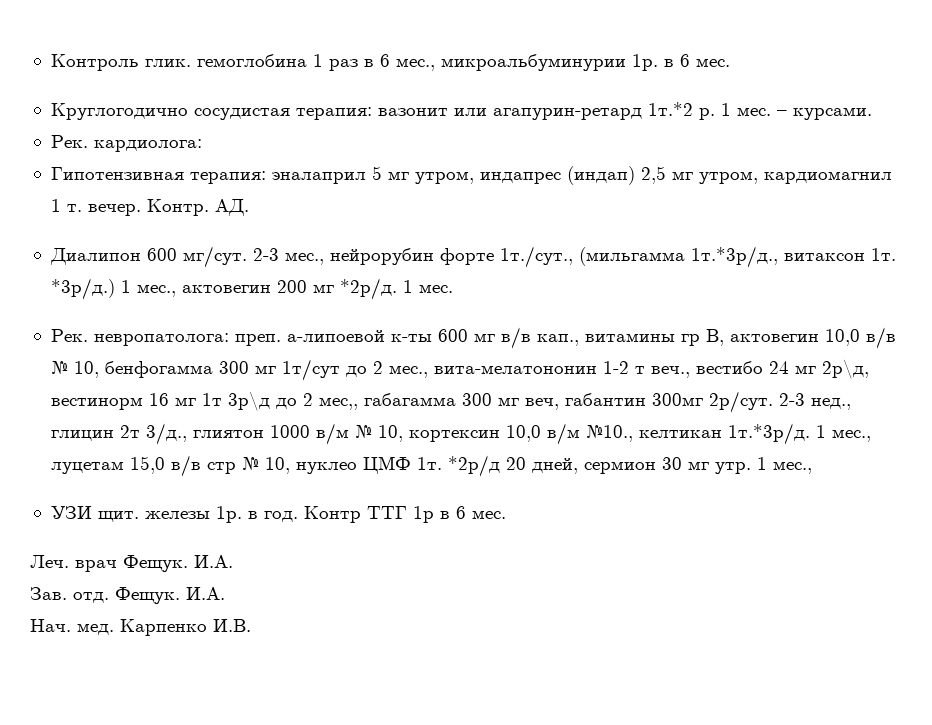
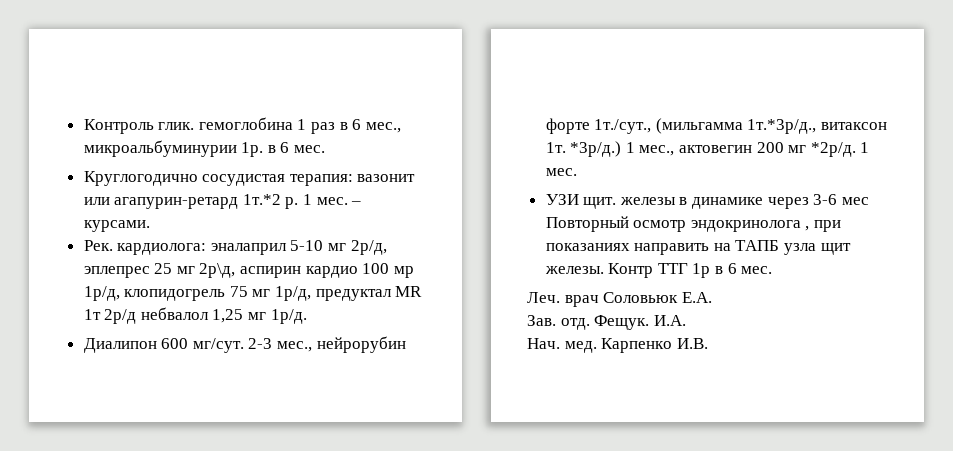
- Рек. кардиолога:
- Гипотензивная терапия: эналаприл 5 мг утром, индапрес (индап) 2,5 мг утром, кардиомагнил 1 т. вечер. Контр. АД.
+ Рек. кардиолога: эналаприл 5-10 мг 2р/д, эплепрес 25 мг 2р\д, аспирин кардио 100 мр 1р/д, клопидогрель 75 мг 1р/д, предуктал MR 1т 2р/д небвалол 1,25 мг 1р/д.
- Рек. невропатолога: преп. а-липоевой к-ты 600 мг в/в кап., витамины гр В, актовегин 10,0 в/в № 10, бенфогамма 300 мг 1т/сут до 2 мес., вита-мелатононин 1-2 т веч., вестибо 24 мг 2р\д, вестинорм 16 мг 1т 3р\д до 2 мес,, габагамма 300 мг веч, габантин 300мг 2р/сут. 2-3 нед., глицин 2т 3/д., глиятон 1000 в/м № 10, кортексин 10,0 в/м №10., келтикан 1т.*3р/д. 1 мес., луцетам 15,0 в/в стр № 10, нуклео ЦМФ 1т. *2р/д 20 дней, сермион 30 мг утр. 1 мес.,
- УЗИ щит. железы 1р. в год.
+ УЗИ щит. железы в динамике через 3-6 мес Повторный осмотр эндокринолога , при показаниях направить на ТАПБ узла щит железы.
- Леч. врач Фещук. И.А.
+ Леч. врач Соловьюк Е.А.

